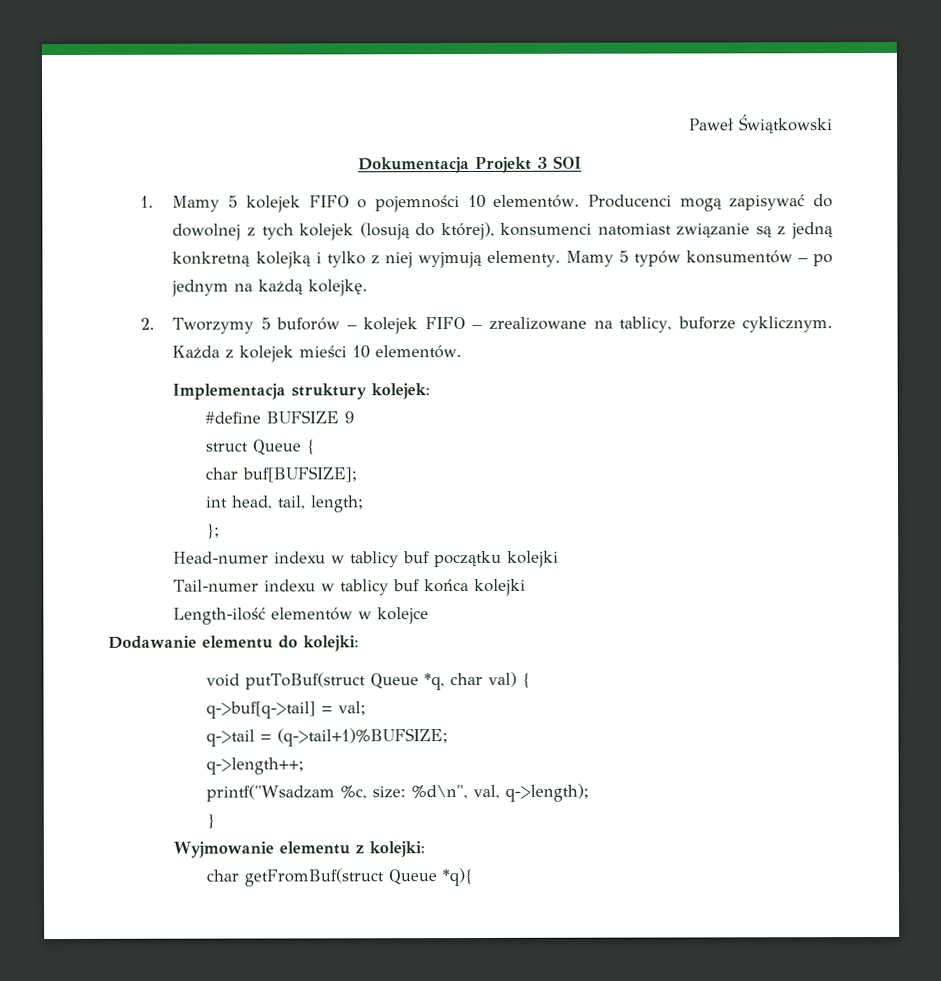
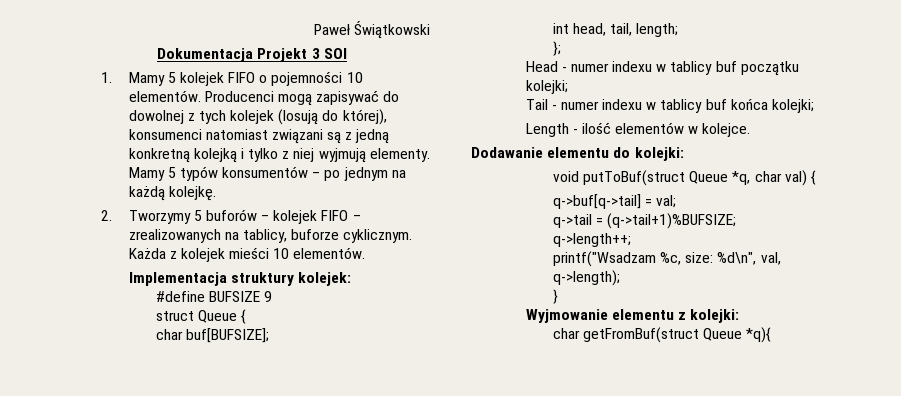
- Producenci mogą zapisywać do dowolnej z tych kolejek (losują do której), konsumenci natomiast związanie są z jedną konkretną kolejką i tylko z niej wyjmują elementy.
+ Producenci mogą zapisywać do dowolnej z tych kolejek (losują do której), konsumenci natomiast związani są z jedną konkretną kolejką i tylko z niej wyjmują elementy.
- 2. Tworzymy 5 buforów – kolejek FIFO – zrealizowane na tablicy, buforze cyklicznym.
+ 2. Tworzymy 5 buforów – kolejek FIFO – zrealizowanych na tablicy, buforze cyklicznym.
- Head-numer indexu w tablicy buf początku kolejki
- Tail-numer indexu w tablicy buf końca kolejki
- Length-ilość elementów w kolejce
+ Head - numer indexu w tablicy buf początku kolejki;
+ Tail - numer indexu w tablicy buf końca kolejki;
+ Length - ilość elementów w kolejce.

